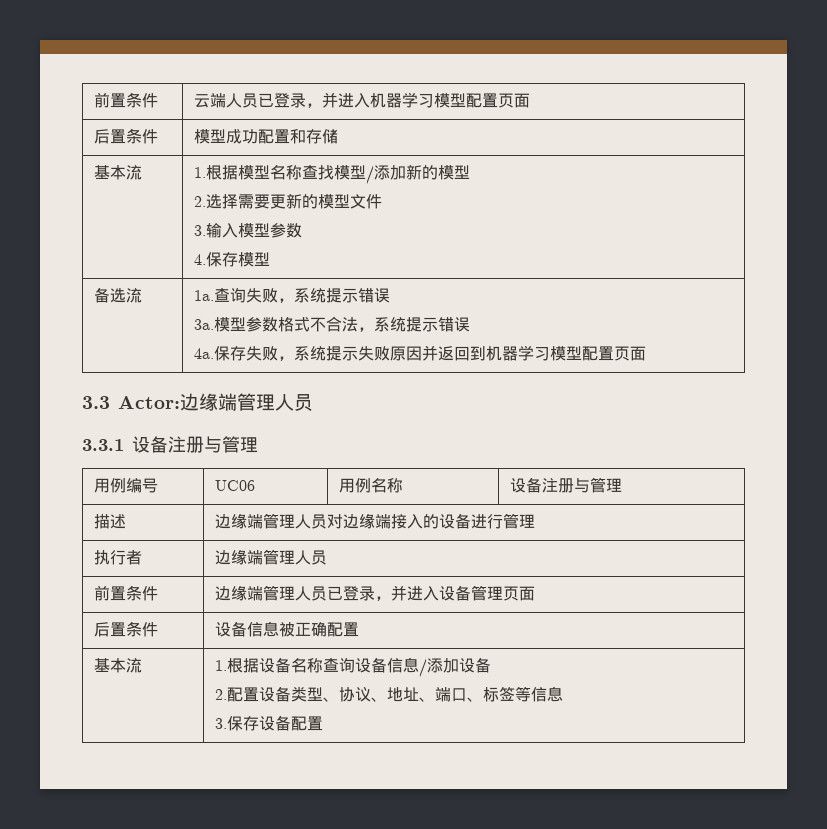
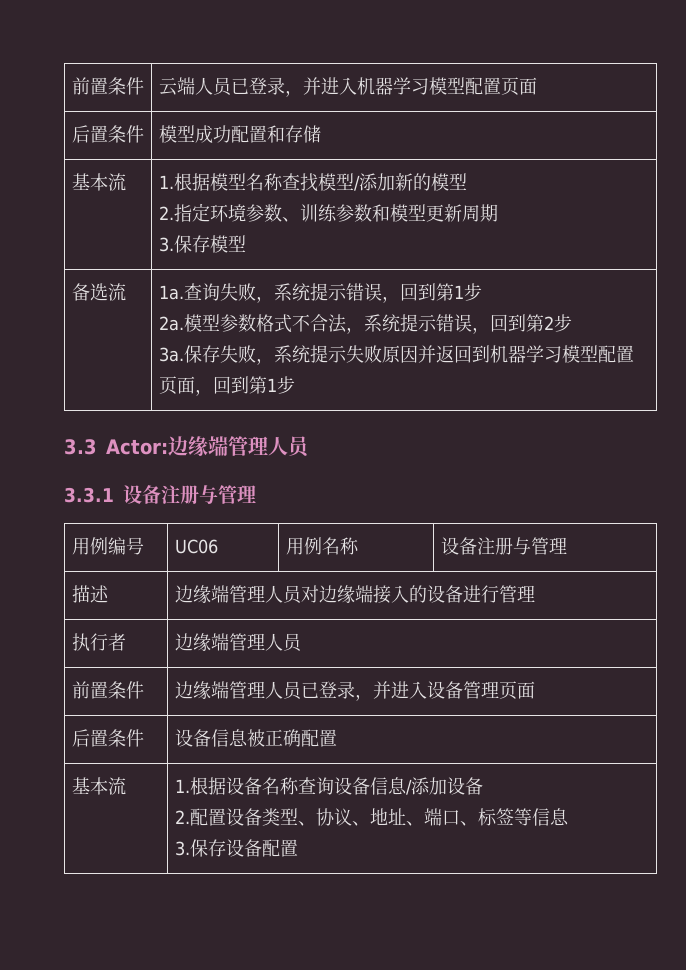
  基本流 | 1.根据模型名称查找模型/添加新的模型
- 2.选择需要更新的模型文件
- 3.输入模型参数
- 4.保存模型
+ 2.指定环境参数、训练参数和模型更新周期
+ 3.保存模型
- 查询失败，系统提示错误
- 3a.
+ 查询失败，系统提示错误，回到第1步
+ 2a.
- 模型参数格式不合法，系统提示错误
- 4a.
+ 模型参数格式不合法，系统提示错误，回到第2步
+ 3a.
- 保存失败，系统提示失败原因并返回到机器学习模型配置页面
+ 保存失败，系统提示失败原因并返回到机器学习模型配置页面，回到第1步

